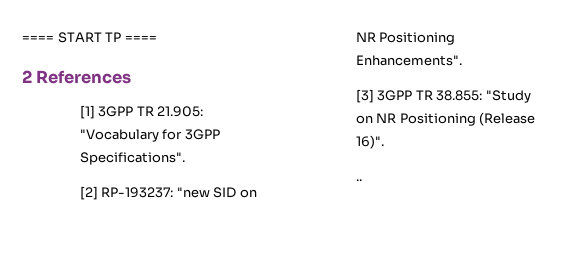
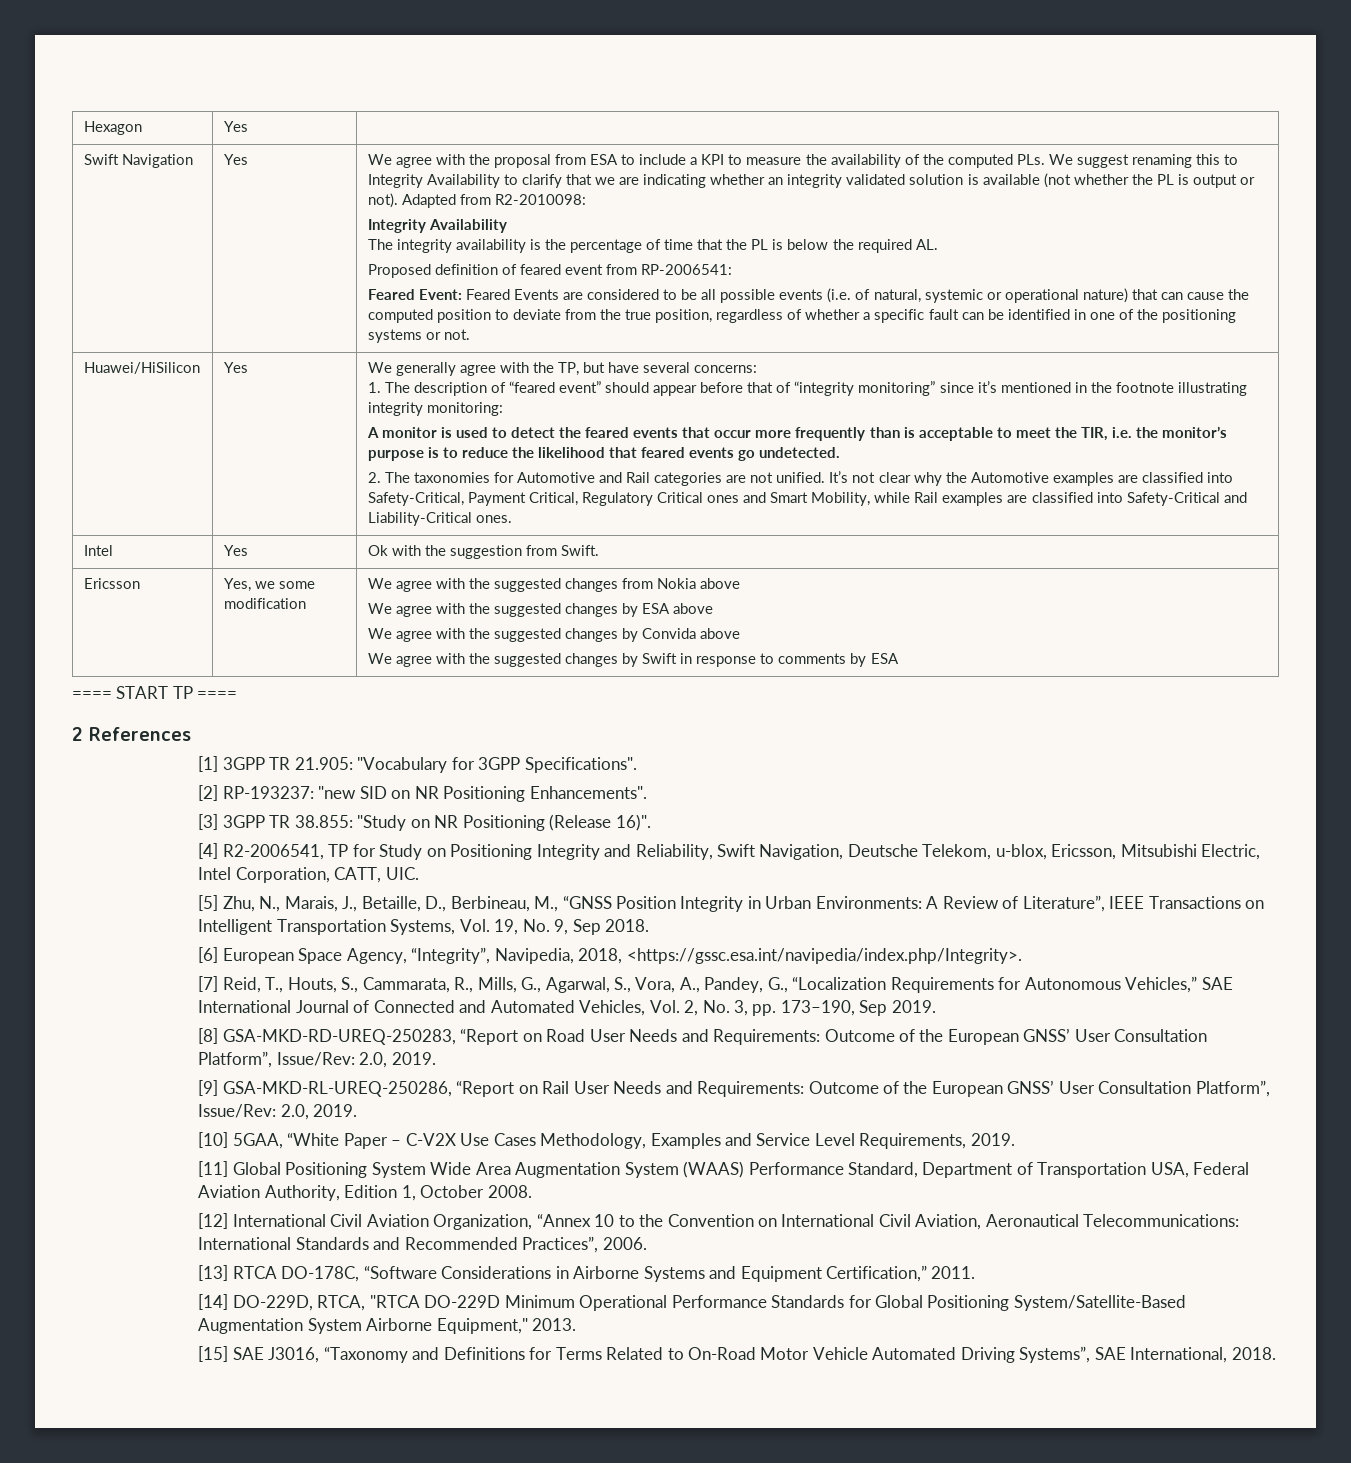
+ Hexagon | Yes |
+ Swift Navigation | Yes | We agree with the proposal from ESA to include a KPI to measure the availability of the computed PLs. We suggest renaming this to Integrity Availability to clarify that we are indicating whether an integrity validated solution is available (not whether the PL is output or not). Adapted from R2-2010098:
+ Integrity Availability
+ The integrity availability is the percentage of time that the PL is below the required AL.
+ Proposed definition of feared event from RP-2006541:
+ Feared Event: Feared Events are considered to be all possible events (i.e. of natural, systemic or operational nature) that can cause the computed position to deviate from the true position, regardless of whether a specific fault can be identified in one of the positioning systems or not.
+ Huawei/HiSilicon | Yes | We generally agree with the TP, but have several concerns:
+ 1. The description of “feared event” should appear before that of “integrity monitoring” since it’s mentioned in the footnote illustrating integrity monitoring:
+ A monitor is used to detect the feared events that occur more frequently than is acceptable to meet the TIR, i.e. the monitor’s purpose is to reduce the likelihood that feared events go undetected.
+ 2. The taxonomies for Automotive and Rail categories are not unified. It’s not clear why the Automotive examples are classified into Safety-Critical, Payment Critical, Regulatory Critical ones and Smart Mobility, while Rail examples are classified into Safety-Critical and Liability-Critical ones.
+ Intel | Yes | Ok with the suggestion from Swift.
+ Ericsson | Yes, we some modification | We agree with the suggested changes from Nokia above
+ We agree with the suggested changes by ESA above
+ We agree with the suggested changes by Convida above
+ We agree with the suggested changes by Swift in response to comments by ESA
- ..
+ [4] R2-2006541, TP for Study on Positioning Integrity and Reliability, Swift Navigation, Deutsche Telekom, u-blox, Ericsson, Mitsubishi Electric, Intel Corporation, CATT, UIC.
+ [5] Zhu, N., Marais, J., Betaille, D., Berbineau, M., “GNSS Position Integrity in Urban Environments: A Review of Literature”, IEEE Transactions on Intelligent Transportation Systems, Vol. 19, No. 9, Sep 2018.
+ [6] European Space Agency, “Integrity”, Navipedia, 2018, <https://gssc.esa.int/navipedia/index.php/Integrity>.
+ [7] Reid, T., Houts, S., Cammarata, R., Mills, G., Agarwal, S., Vora, A., Pandey, G., “Localization Requirements for Autonomous Vehicles,” SAE International Journal of Connected and Automated Vehicles, Vol. 2, No. 3, pp. 173–190, Sep 2019.
+ [8] GSA-MKD-RD-UREQ-250283, “Report on Road User Needs and Requirements: Outcome of the European GNSS’ User Consultation Platform”, Issue/Rev: 2.0, 2019.
+ [9] GSA-MKD-RL-UREQ-250286, “Report on Rail User Needs and Requirements: Outcome of the European GNSS’ User Consultation Platform”, Issue/Rev: 2.0, 2019.
+ [10] 5GAA, “White Paper – C-V2X Use Cases Methodology, Examples and Service Level Requirements, 2019.
+ [11] Global Positioning System Wide Area Augmentation System (WAAS) Performance Standard, Department of Transportation USA, Federal Aviation Authority, Edition 1, October 2008.
+ [12] International Civil Aviation Organization, “Annex 10 to the Convention on International Civil Aviation, Aeronautical Telecommunications: International Standards and Recommended Practices”, 2006.
+ [13] RTCA DO-178C, “Software Considerations in Airborne Systems and Equipment Certification,” 2011.
+ [14] DO-229D, RTCA, "RTCA DO-229D Minimum Operational Performance Standards for Global Positioning System/Satellite-Based Augmentation System Airborne Equipment," 2013.
+ [15] SAE J3016, “Taxonomy and Definitions for Terms Related to On-Road Motor Vehicle Automated Driving Systems”, SAE International, 2018.

